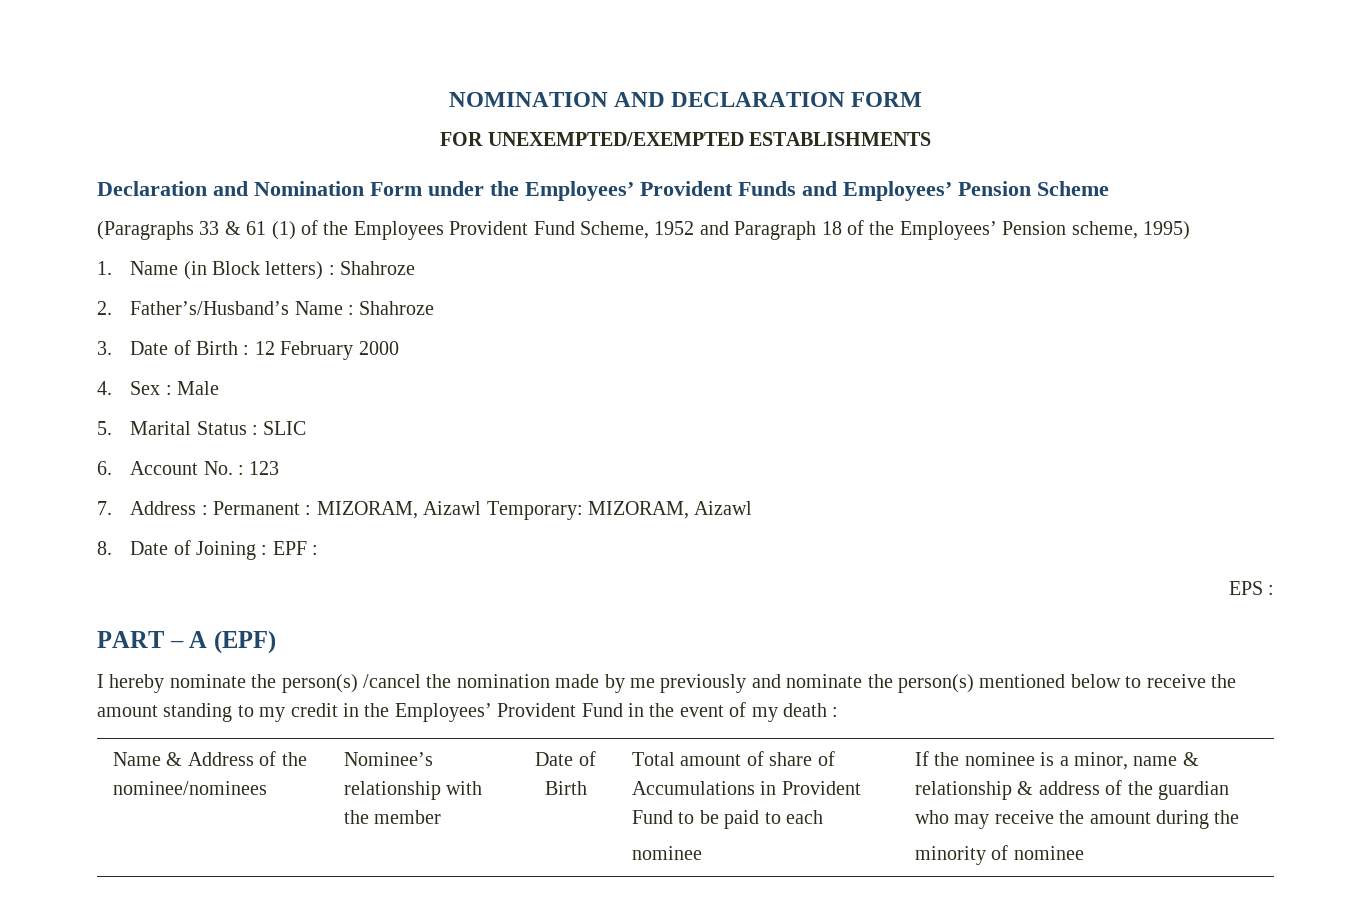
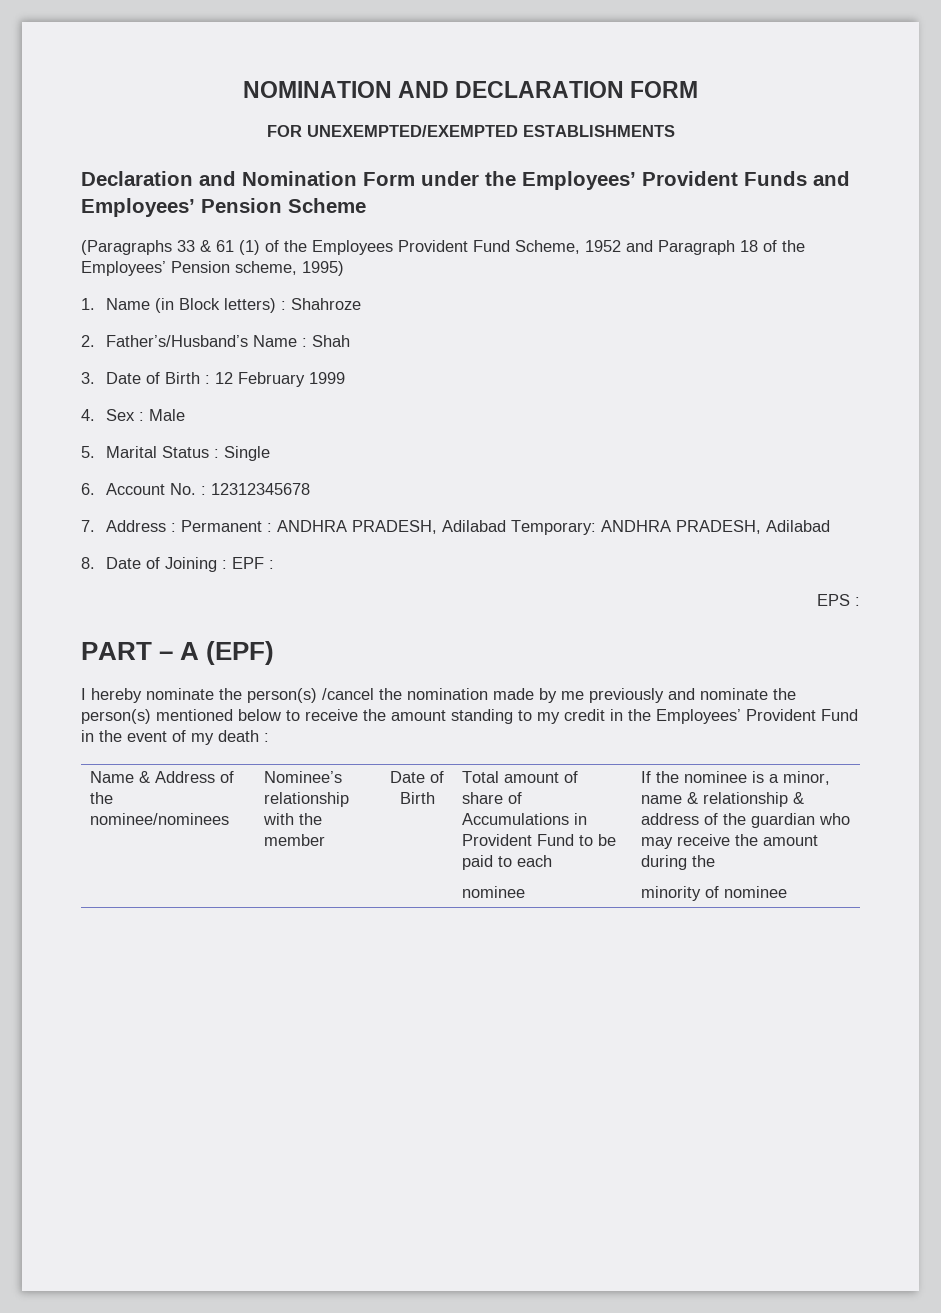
- 2. Father’s/Husband’s Name : Shahroze
+ 2. Father’s/Husband’s Name : Shah
- 3. Date of Birth : 12 February 2000
+ 3. Date of Birth : 12 February 1999
- 5. Marital Status : SLIC
+ 5. Marital Status : Single
- 6. Account No. : 123
+ 6. Account No. : 12312345678
- 7. Address : Permanent : MIZORAM, Aizawl Temporary: MIZORAM, Aizawl
+ 7. Address : Permanent : ANDHRA PRADESH, Adilabad Temporary: ANDHRA PRADESH, Adilabad

